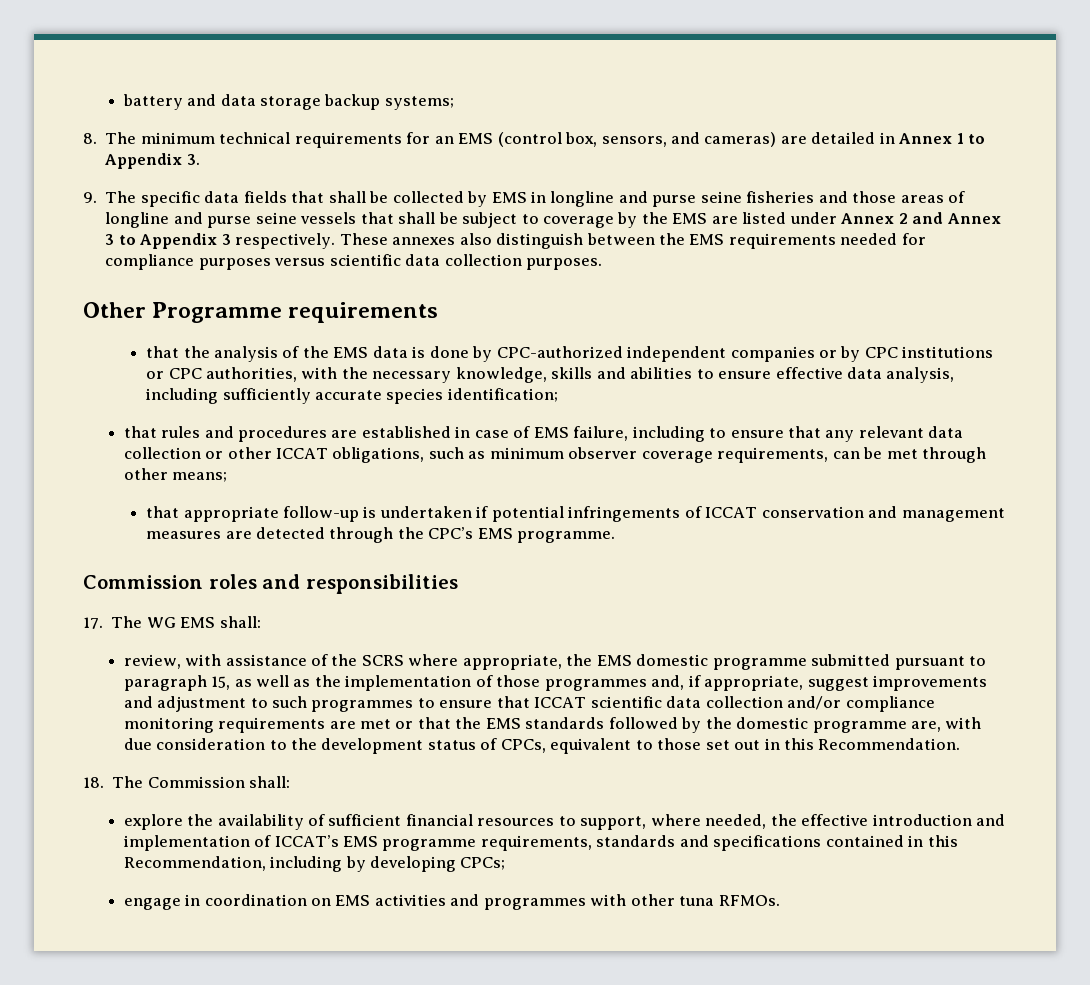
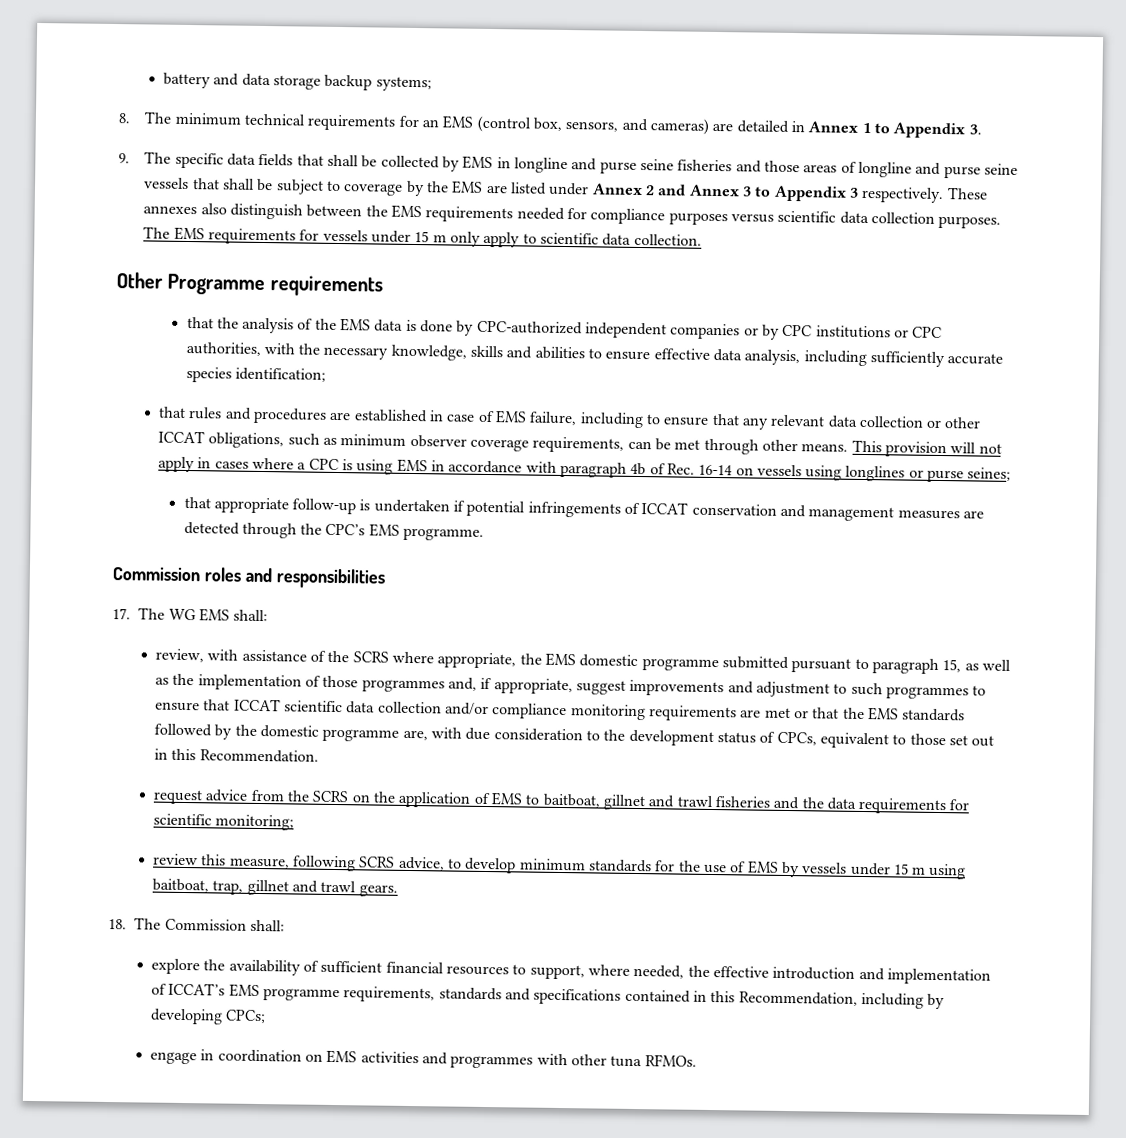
+ The EMS requirements for vessels under 15 m only apply to scientific data collection.
- that rules and procedures are established in case of EMS failure, including to ensure that any relevant data collection or other ICCAT obligations, such as minimum observer coverage requirements, can be met through other means;
+ that rules and procedures are established in case of EMS failure, including to ensure that any relevant data collection or other ICCAT obligations, such as minimum observer coverage requirements, can be met through other means. This provision will not apply in cases where a CPC is using EMS in accordance with paragraph 4b of Rec. 16-14 on vessels using longlines or purse seines;
+ request advice from the SCRS on the application of EMS to baitboat, gillnet and trawl fisheries and the data requirements for scientific monitoring;
+ review this measure, following SCRS advice, to develop minimum standards for the use of EMS by vessels under 15 m using baitboat, trap, gillnet and trawl gears.

